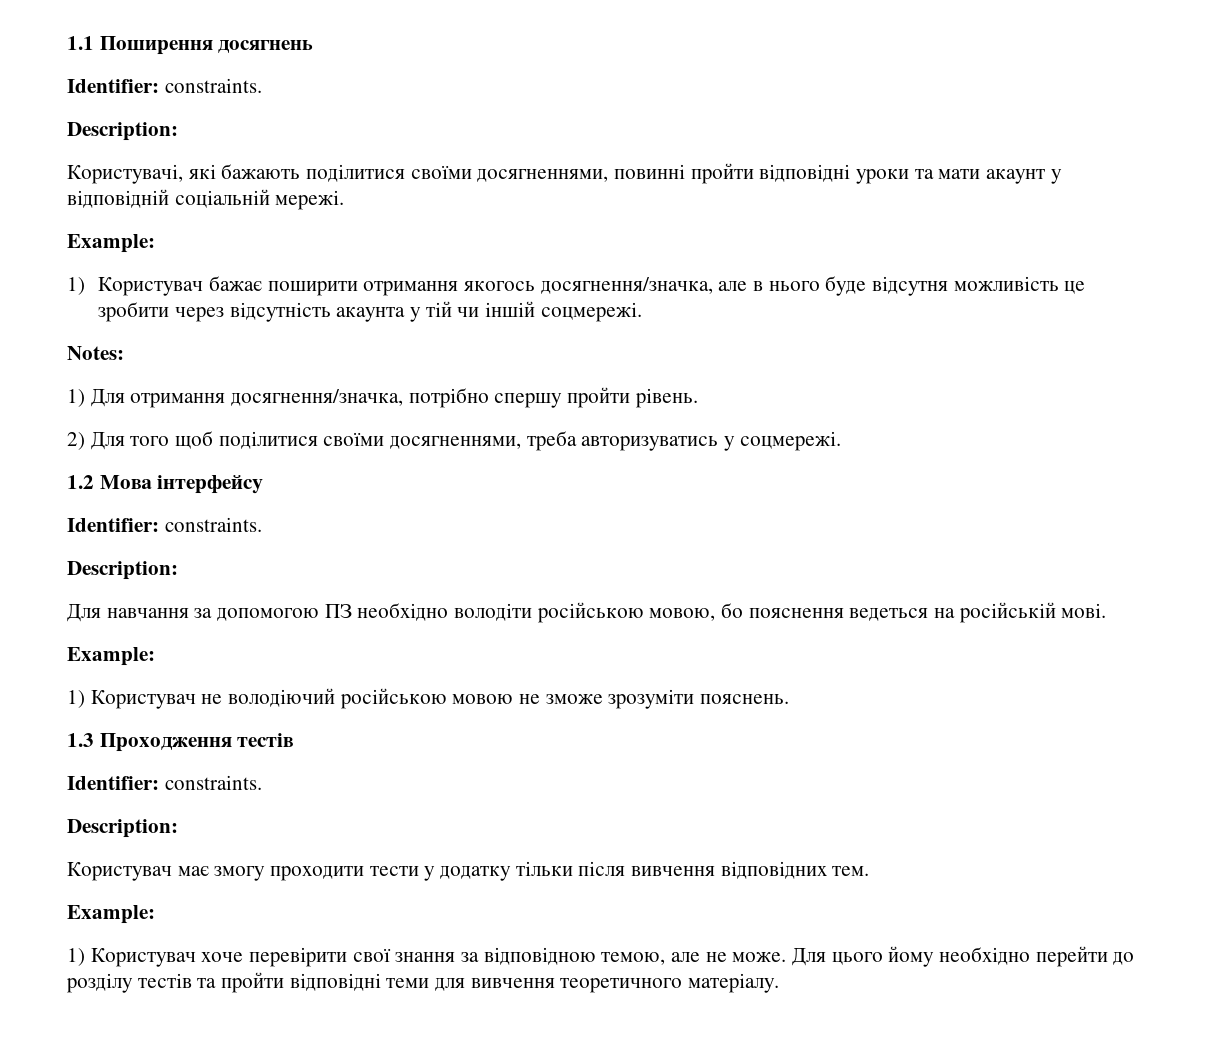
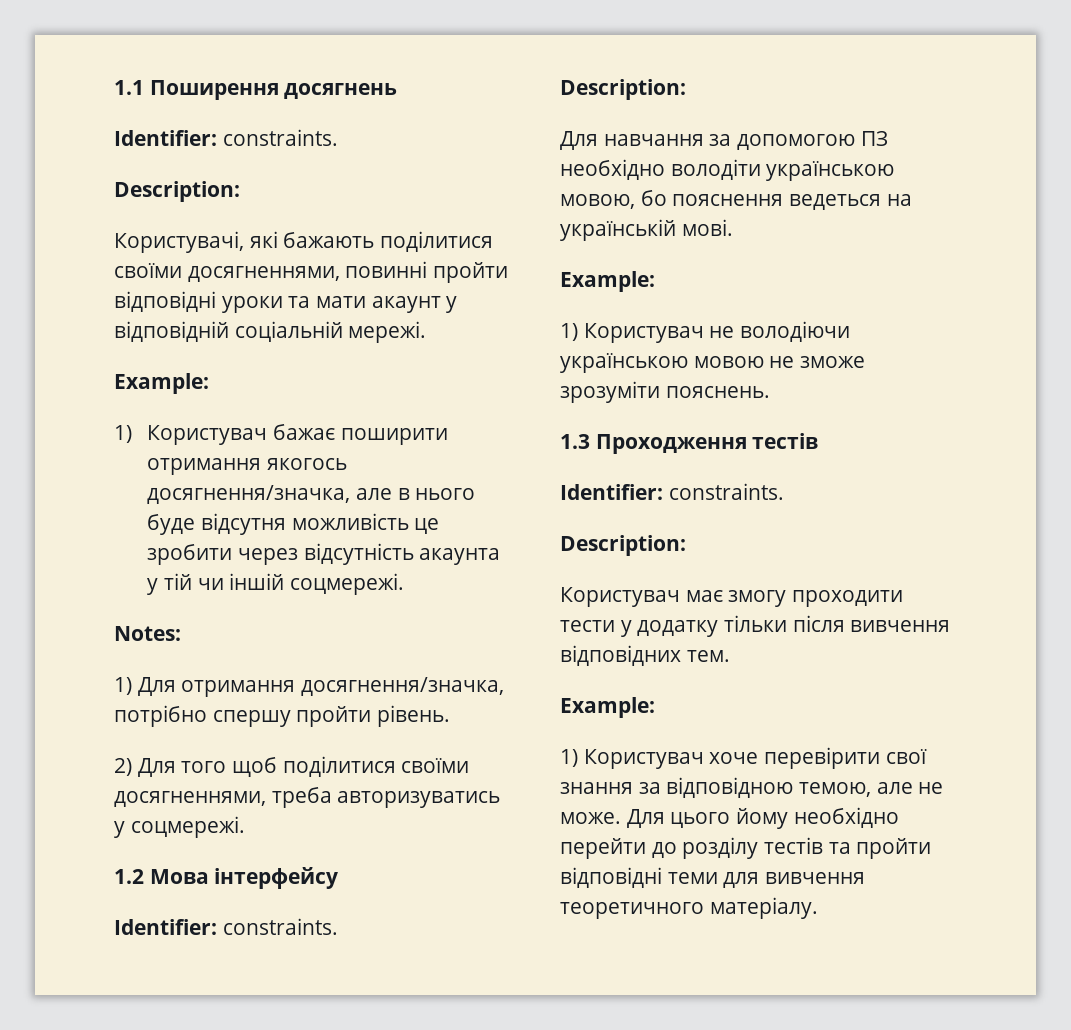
- Для навчання за допомогою ПЗ необхідно володіти російською мовою, бо пояснення ведеться на російській мові.
+ Для навчання за допомогою ПЗ необхідно володіти українською мовою, бо пояснення ведеться на українській мові.
- 1) Користувач не володіючий російською мовою не зможе зрозуміти пояснень.
+ 1) Користувач не володіючи українською мовою не зможе зрозуміти пояснень.

